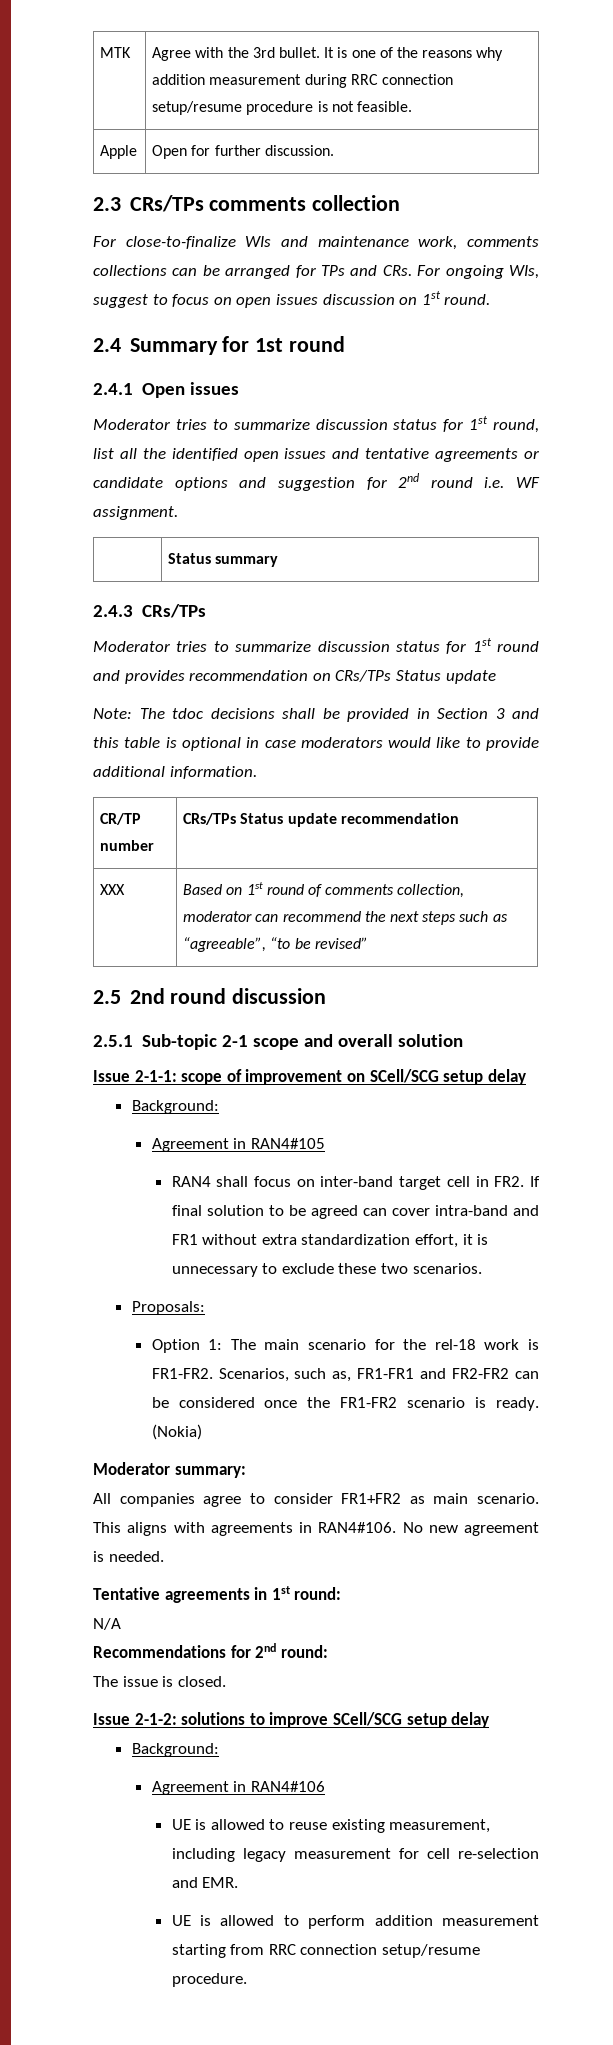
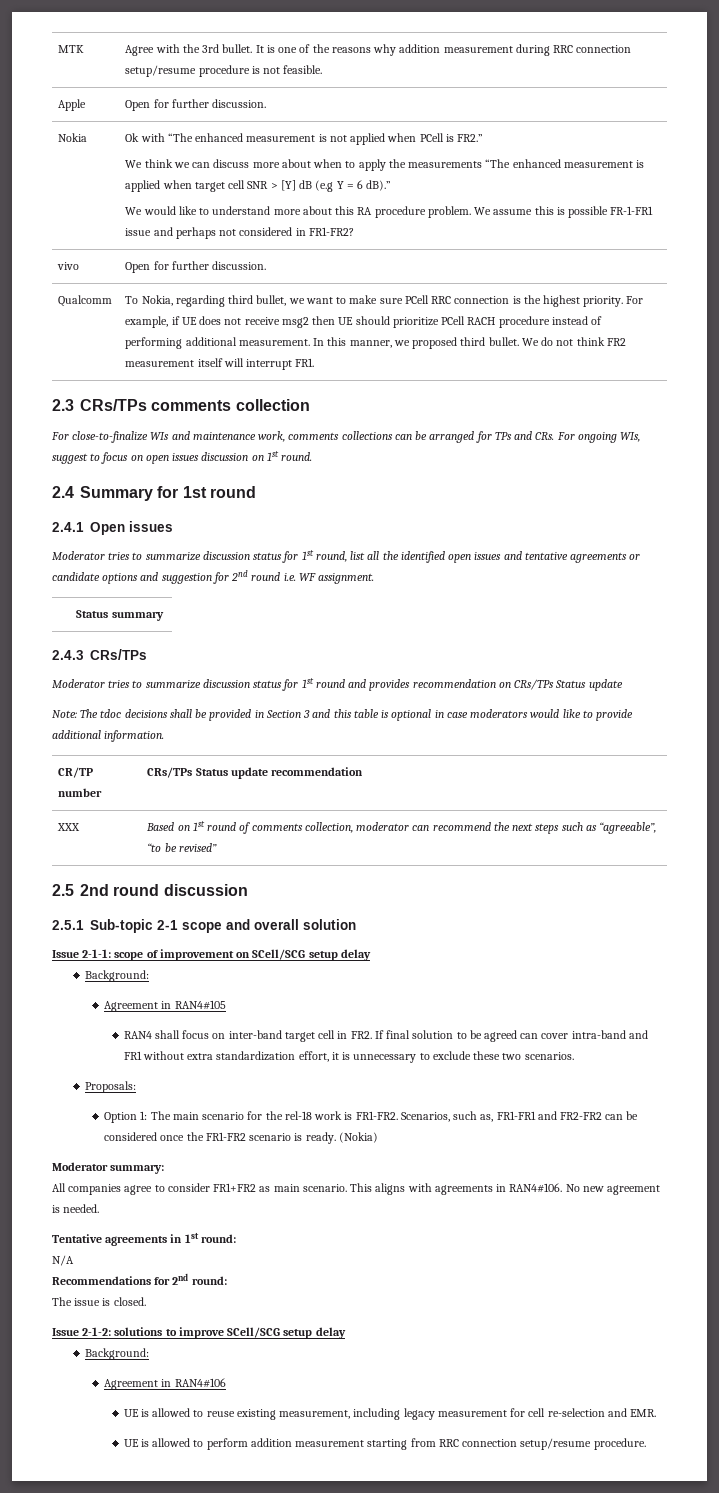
+ Nokia | Ok with “The enhanced measurement is not applied when PCell is FR2.”
+ We think we can discuss more about when to apply the measurements “The enhanced measurement is applied when target cell SNR > [Y] dB (e.g Y = 6 dB).”
+ We would like to understand more about this RA procedure problem. We assume this is possible FR-1-FR1 issue and perhaps not considered in FR1-FR2?
+ vivo | Open for further discussion.
+ Qualcomm | To Nokia, regarding third bullet, we want to make sure PCell RRC connection is the highest priority. For example, if UE does not receive msg2 then UE should prioritize PCell RACH procedure instead of performing additional measurement. In this manner, we proposed third bullet. We do not think FR2 measurement itself will interrupt FR1.

